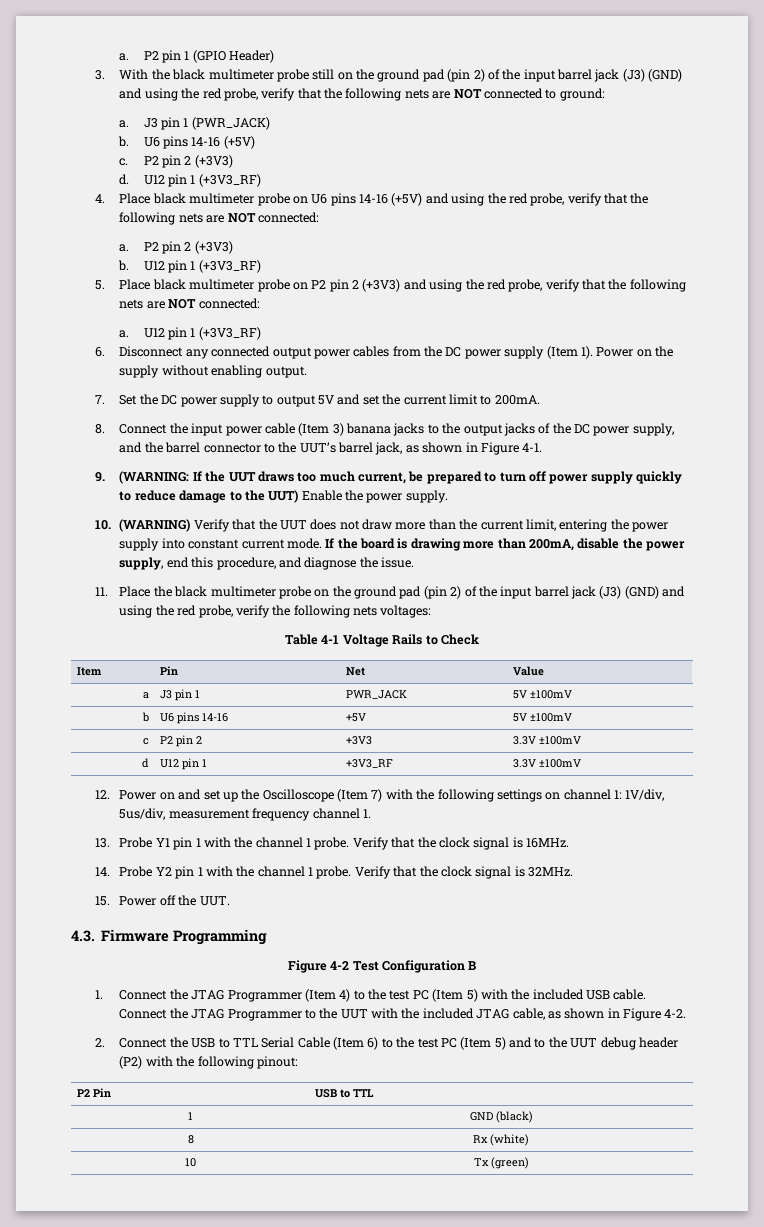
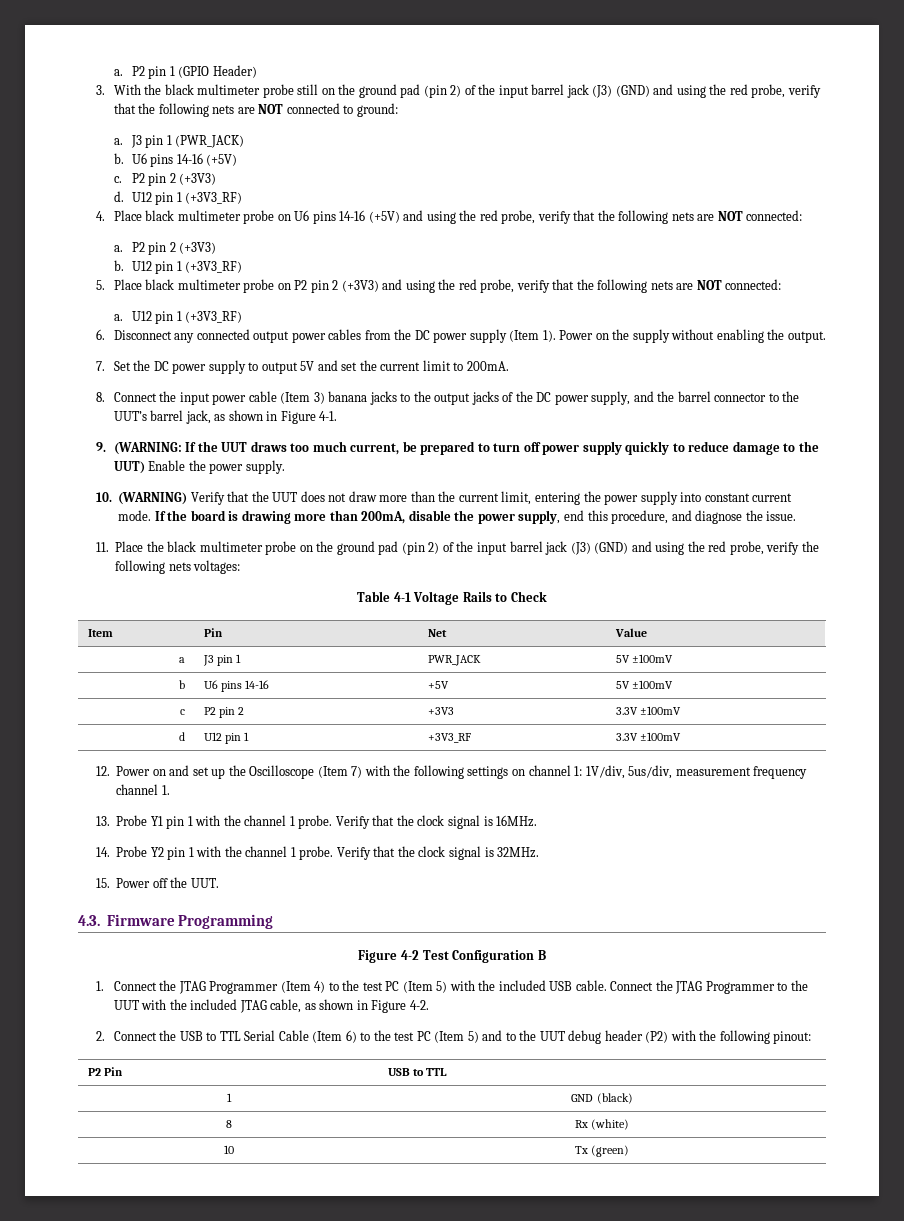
- Power on the supply without enabling output.
+ Power on the supply without enabling the output.

